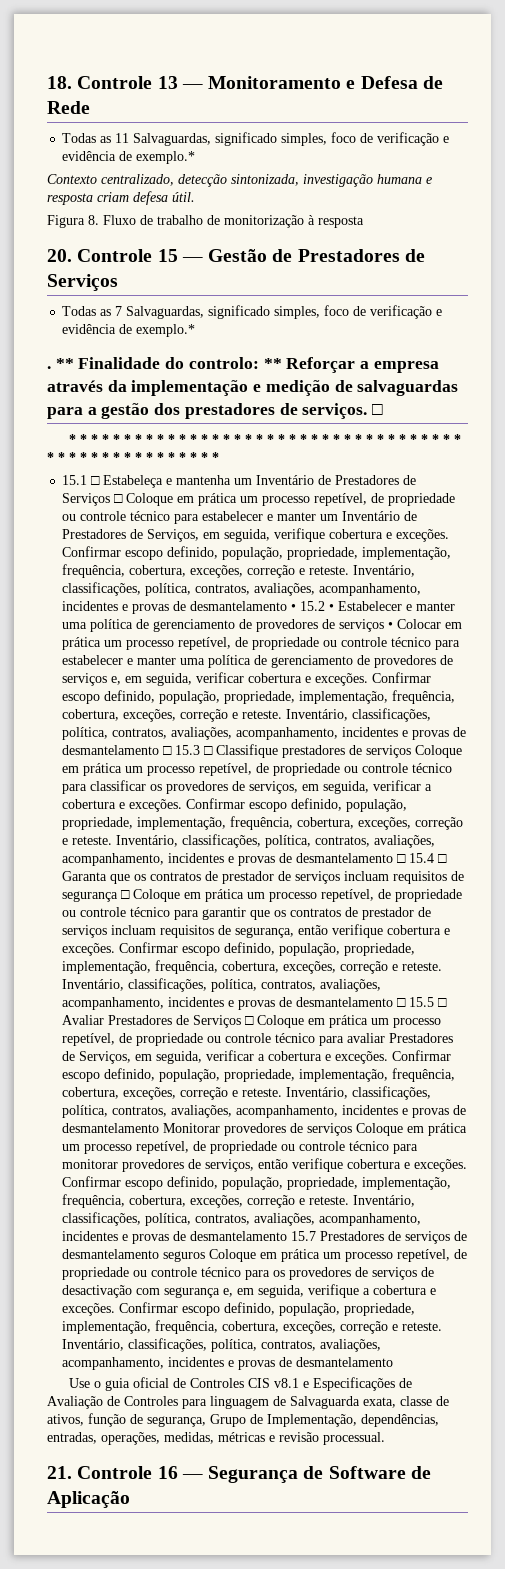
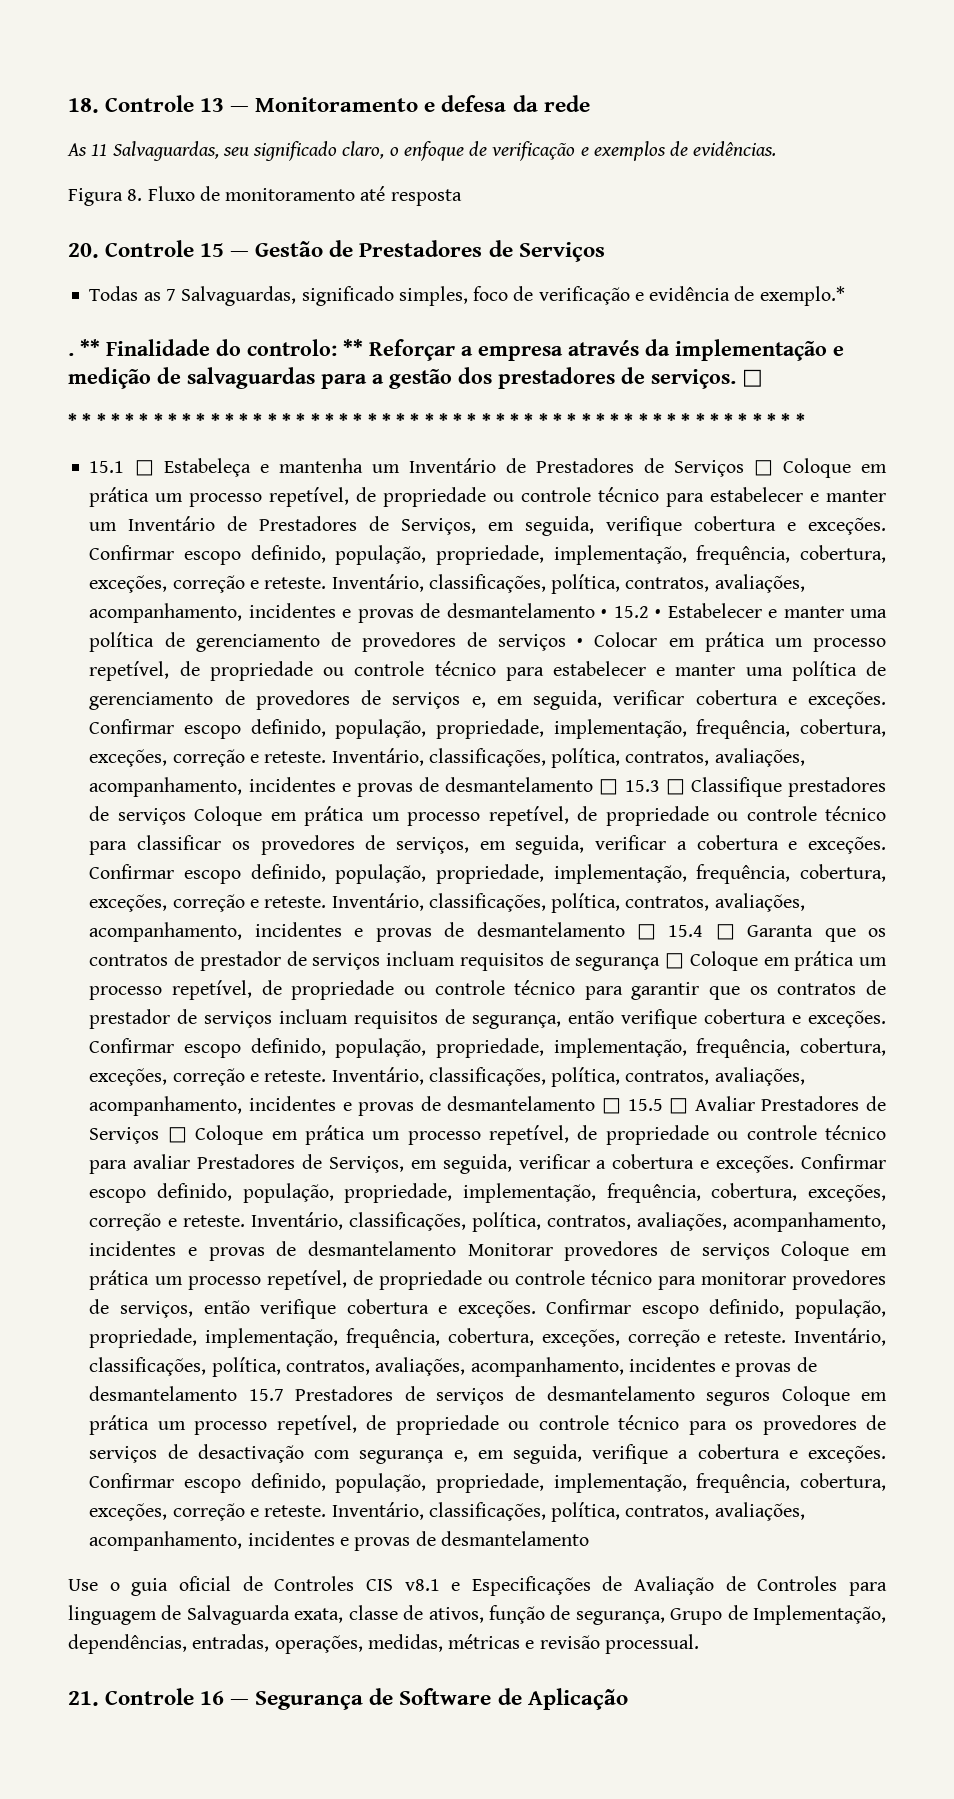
- 18. Controle 13 — Monitoramento e Defesa de Rede
- Todas as 11 Salvaguardas, significado simples, foco de verificação e evidência de exemplo.*
- Contexto centralizado, detecção sintonizada, investigação humana e resposta criam defesa útil.
+ 18. Controle 13 — Monitoramento e defesa da rede
+ As 11 Salvaguardas, seu significado claro, o enfoque de verificação e exemplos de evidências.
- Figura 8. Fluxo de trabalho de monitorização à resposta
+ Figura 8. Fluxo de monitoramento até resposta

